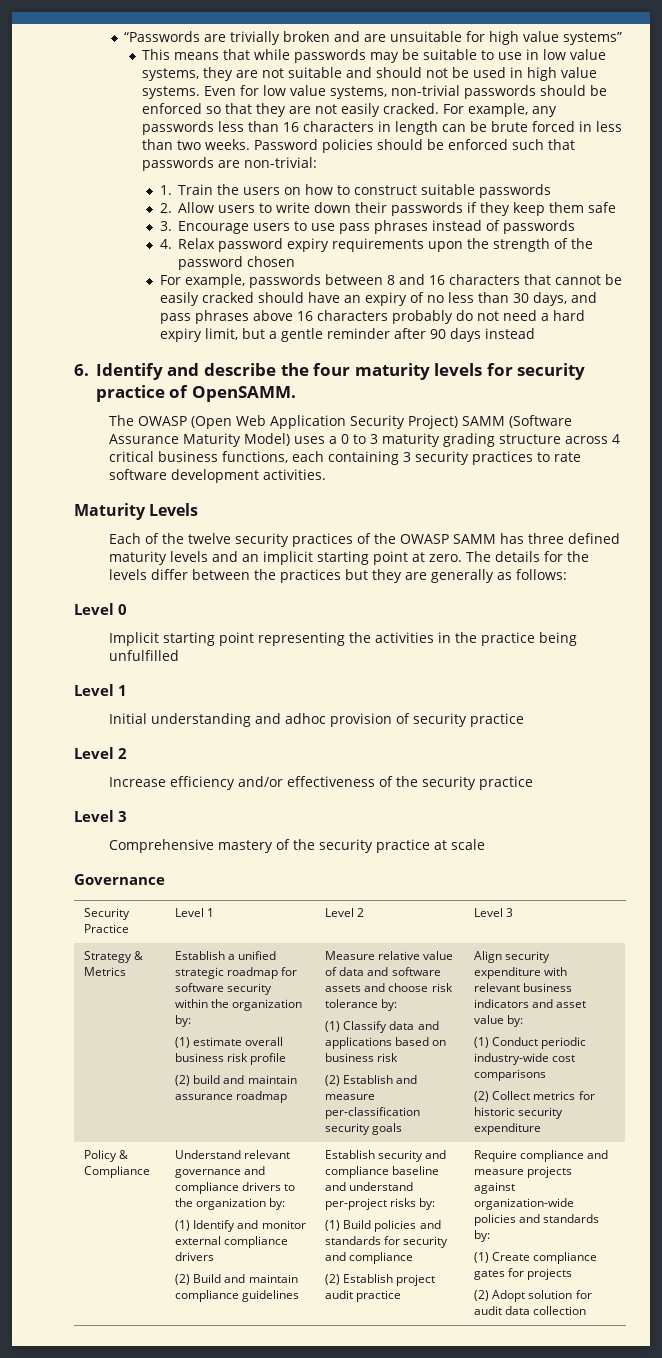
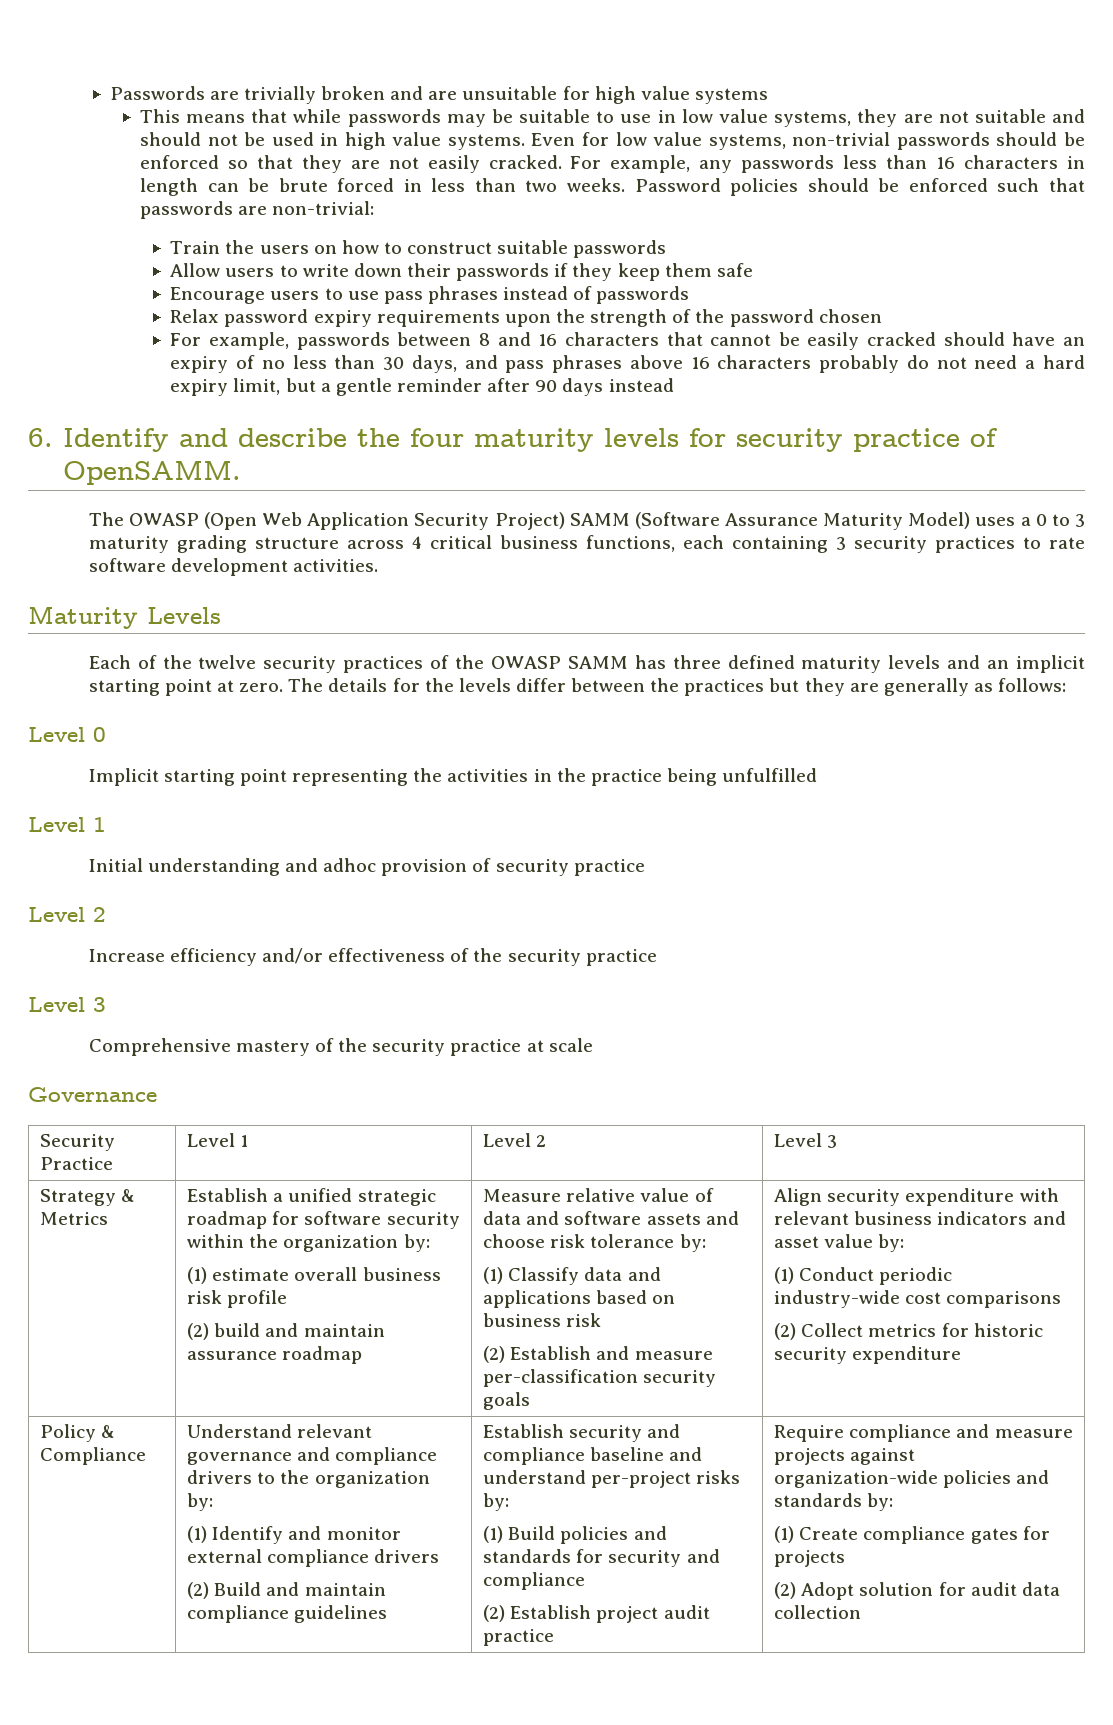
- “Passwords are trivially broken and are unsuitable for high value systems”
+ Passwords are trivially broken and are unsuitable for high value systems
- 1. Train the users on how to construct suitable passwords
+ Train the users on how to construct suitable passwords
- 2. Allow users to write down their passwords if they keep them safe
+ Allow users to write down their passwords if they keep them safe
- 3. Encourage users to use pass phrases instead of passwords
+ Encourage users to use pass phrases instead of passwords
- 4. Relax password expiry requirements upon the strength of the password chosen
+ Relax password expiry requirements upon the strength of the password chosen

